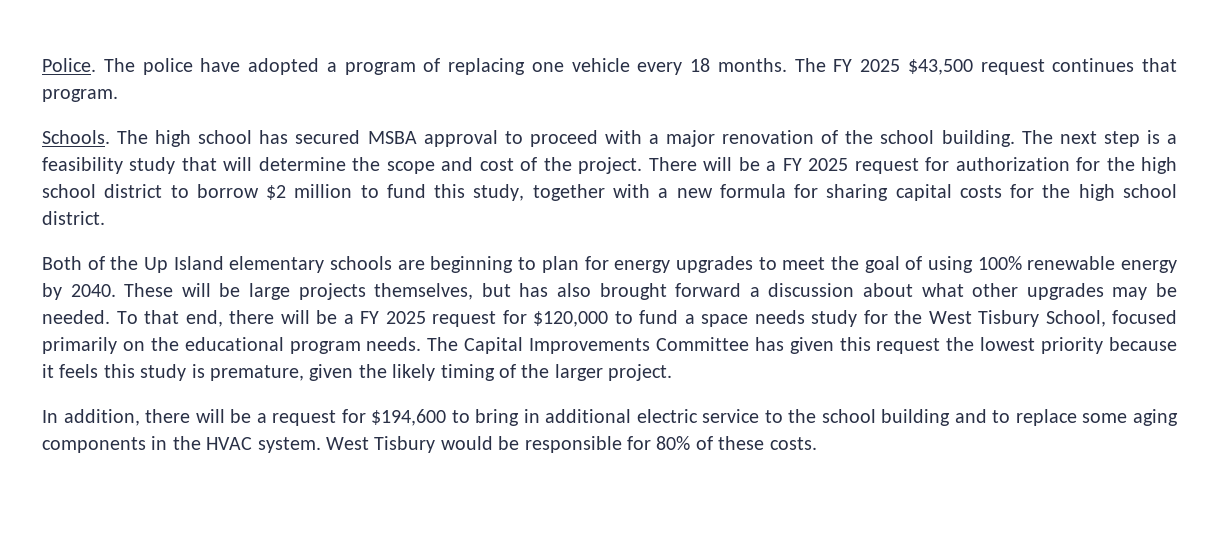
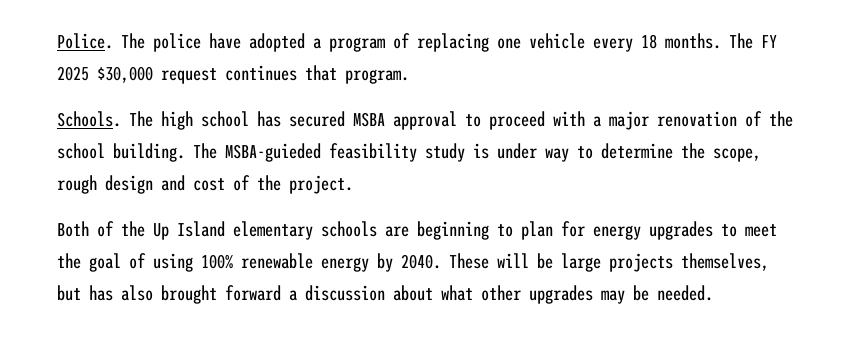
- The FY 2025 $43,500 request continues that program.
+ The FY 2025 $30,000 request continues that program.
- The next step is a feasibility study that will determine the scope and cost of the project. There will be a FY 2025 request for authorization for the high school district to borrow $2 million to fund this study, together with a new formula for sharing capital costs for the high school district.
+ The MSBA-guieded feasibility study is under way to determine the scope, rough design and cost of the project.
- To that end, there will be a FY 2025 request for $120,000 to fund a space needs study for the West Tisbury School, focused primarily on the educational program needs. The Capital Improvements Committee has given this request the lowest priority because it feels this study is premature, given the likely timing of the larger project.
- In addition, there will be a request for $194,600 to bring in additional electric service to the school building and to replace some aging components in the HVAC system. West Tisbury would be responsible for 80% of these costs.

